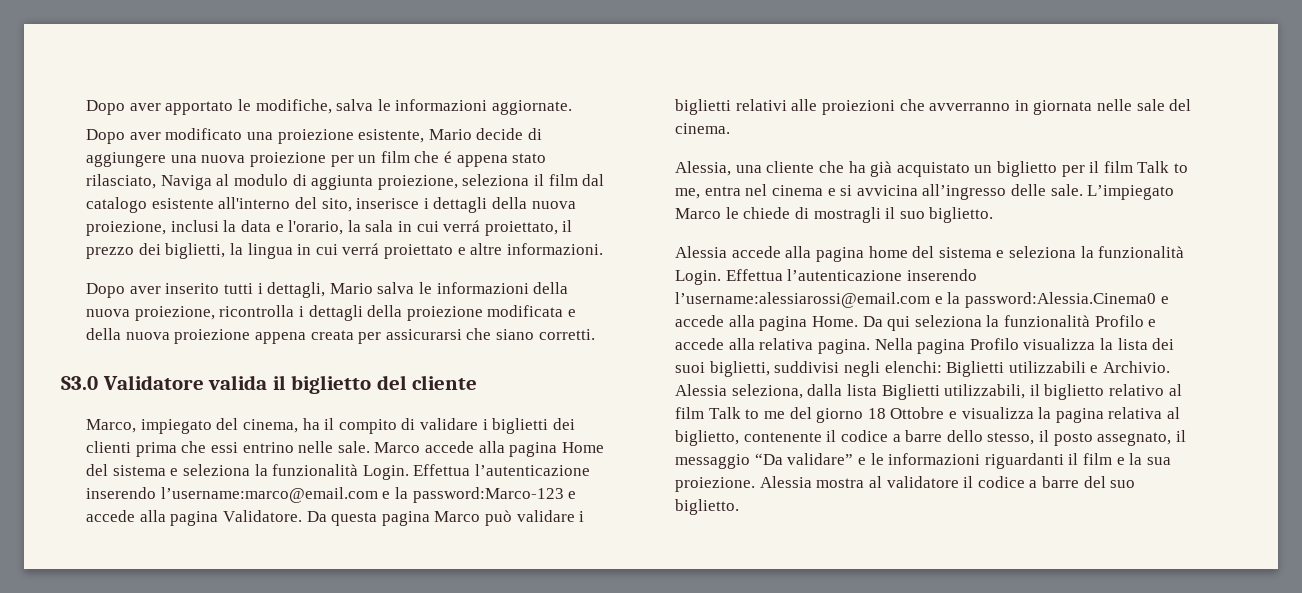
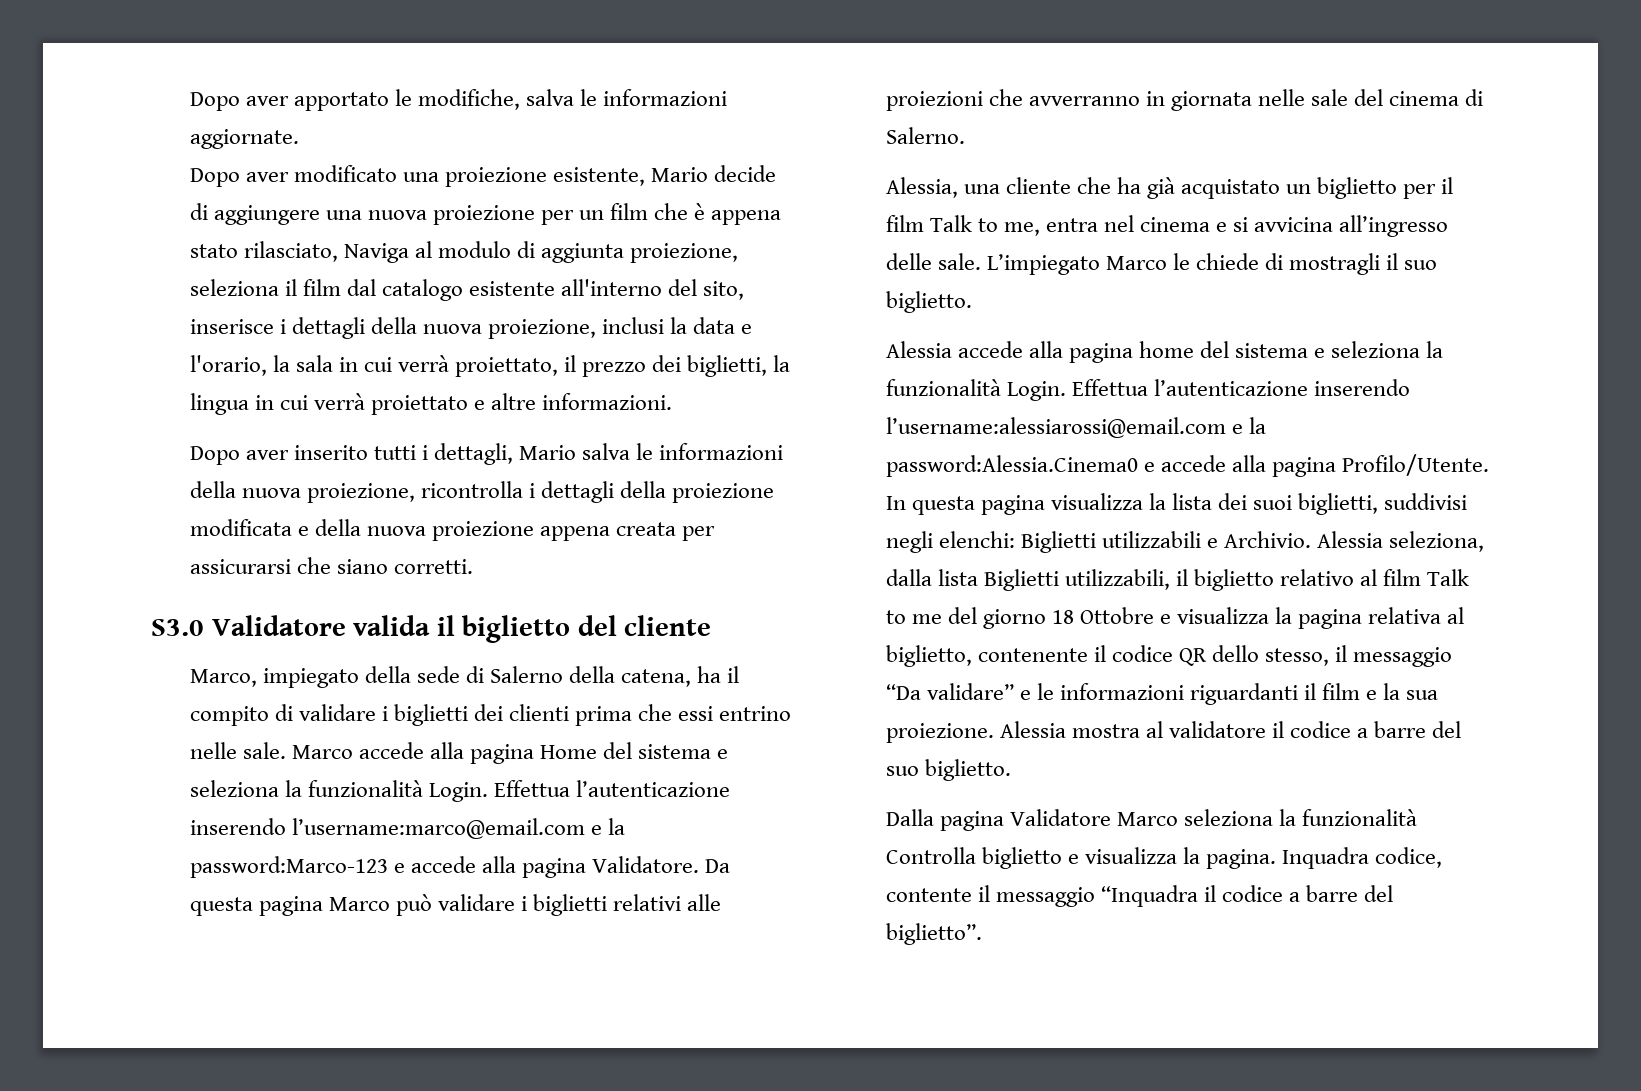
- Dopo aver modificato una proiezione esistente, Mario decide di aggiungere una nuova proiezione per un film che é appena stato rilasciato, Naviga al modulo di aggiunta proiezione, seleziona il film dal catalogo esistente all'interno del sito, inserisce i dettagli della nuova proiezione, inclusi la data e l'orario, la sala in cui verrá proiettato, il prezzo dei biglietti, la lingua in cui verrá proiettato e altre informazioni.
+ Dopo aver modificato una proiezione esistente, Mario decide di aggiungere una nuova proiezione per un film che è appena stato rilasciato, Naviga al modulo di aggiunta proiezione, seleziona il film dal catalogo esistente all'interno del sito, inserisce i dettagli della nuova proiezione, inclusi la data e l'orario, la sala in cui verrà proiettato, il prezzo dei biglietti, la lingua in cui verrà proiettato e altre informazioni.
- Marco, impiegato del cinema, ha il compito di validare i biglietti dei clienti prima che essi entrino nelle sale.
+ Marco, impiegato della sede di Salerno della catena, ha il compito di validare i biglietti dei clienti prima che essi entrino nelle sale.
- Da questa pagina Marco può validare i biglietti relativi alle proiezioni che avverranno in giornata nelle sale del cinema.
+ Da questa pagina Marco può validare i biglietti relativi alle proiezioni che avverranno in giornata nelle sale del cinema di Salerno.
- Effettua l’autenticazione inserendo l’username:alessiarossi@email.com e la password:Alessia.Cinema0 e accede alla pagina Home. Da qui seleziona la funzionalità Profilo e accede alla relativa pagina. Nella pagina Profilo visualizza la lista dei suoi biglietti, suddivisi negli elenchi: Biglietti utilizzabili e Archivio.
+ Effettua l’autenticazione inserendo l’username:alessiarossi@email.com e la password:Alessia.Cinema0 e accede alla pagina Profilo/Utente. In questa pagina visualizza la lista dei suoi biglietti, suddivisi negli elenchi: Biglietti utilizzabili e Archivio.
- Alessia seleziona, dalla lista Biglietti utilizzabili, il biglietto relativo al film Talk to me del giorno 18 Ottobre e visualizza la pagina relativa al biglietto, contenente il codice a barre dello stesso, il posto assegnato, il messaggio “Da validare” e le informazioni riguardanti il film e la sua proiezione.
+ Alessia seleziona, dalla lista Biglietti utilizzabili, il biglietto relativo al film Talk to me del giorno 18 Ottobre e visualizza la pagina relativa al biglietto, contenente il codice QR dello stesso, il messaggio “Da validare” e le informazioni riguardanti il film e la sua proiezione.
+ Dalla pagina Validatore Marco seleziona la funzionalità Controlla biglietto e visualizza la pagina. Inquadra codice, contente il messaggio “Inquadra il codice a barre del biglietto”.

